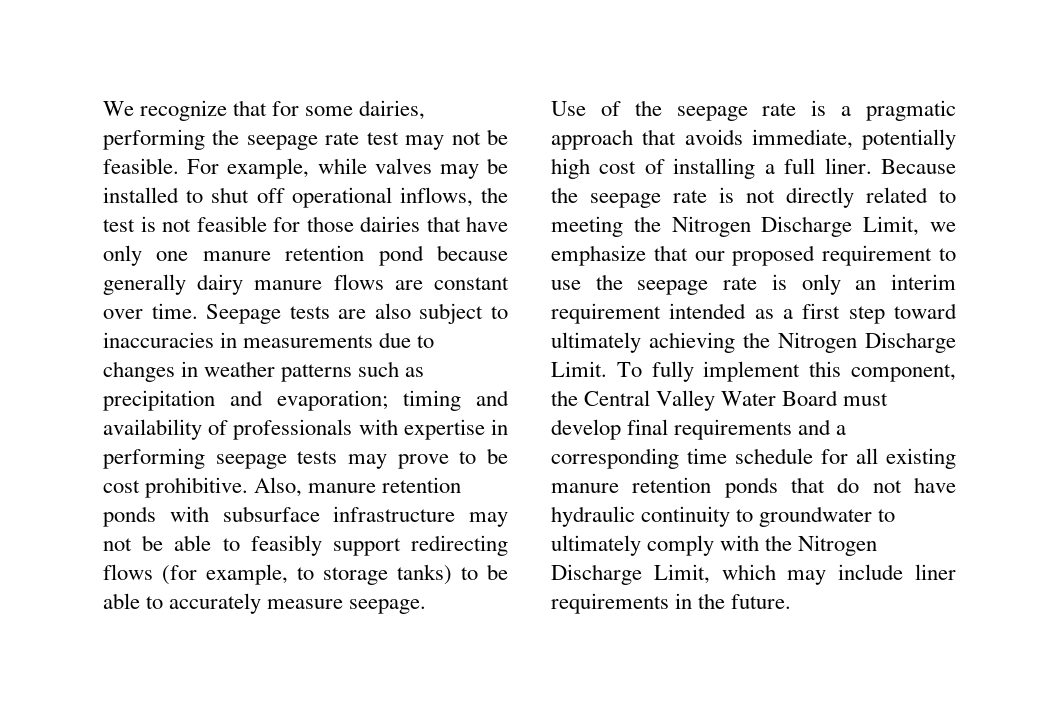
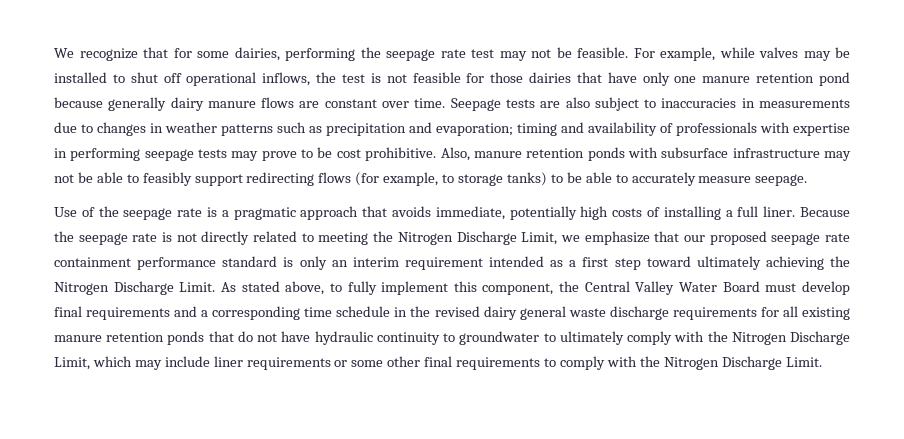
- Use of the seepage rate is a pragmatic approach that avoids immediate, potentially high cost of installing a full liner.
+ Use of the seepage rate is a pragmatic approach that avoids immediate, potentially high costs of installing a full liner.
- Because the seepage rate is not directly related to meeting the Nitrogen Discharge Limit, we emphasize that our proposed requirement to use the seepage rate is only an interim requirement intended as a first step toward ultimately achieving the Nitrogen Discharge Limit.
+ Because the seepage rate is not directly related to meeting the Nitrogen Discharge Limit, we emphasize that our proposed seepage rate containment performance standard is only an interim requirement intended as a first step toward ultimately achieving the Nitrogen Discharge Limit.
- To fully implement this component, the Central Valley Water Board must develop final requirements and a corresponding time schedule for all existing manure retention ponds that do not have hydraulic continuity to groundwater to ultimately comply with the Nitrogen Discharge Limit, which may include liner requirements in the future.
+ As stated above, to fully implement this component, the Central Valley Water Board must develop final requirements and a corresponding time schedule in the revised dairy general waste discharge requirements for all existing manure retention ponds that do not have hydraulic continuity to groundwater to ultimately comply with the Nitrogen Discharge Limit, which may include liner requirements or some other final requirements to comply with the Nitrogen Discharge Limit.

